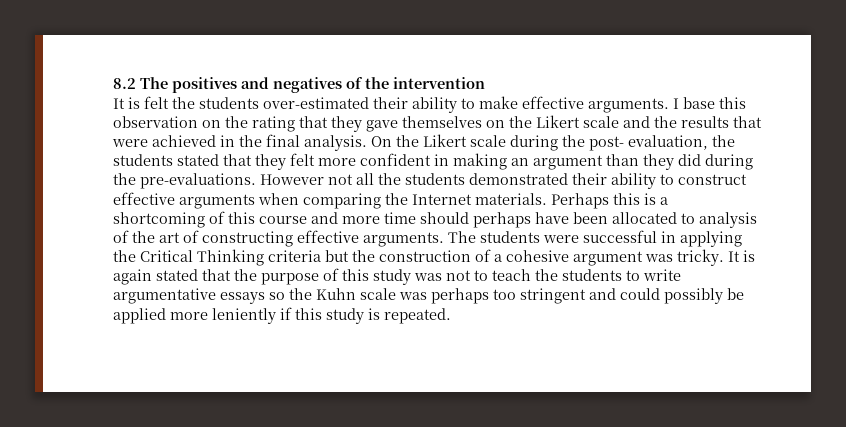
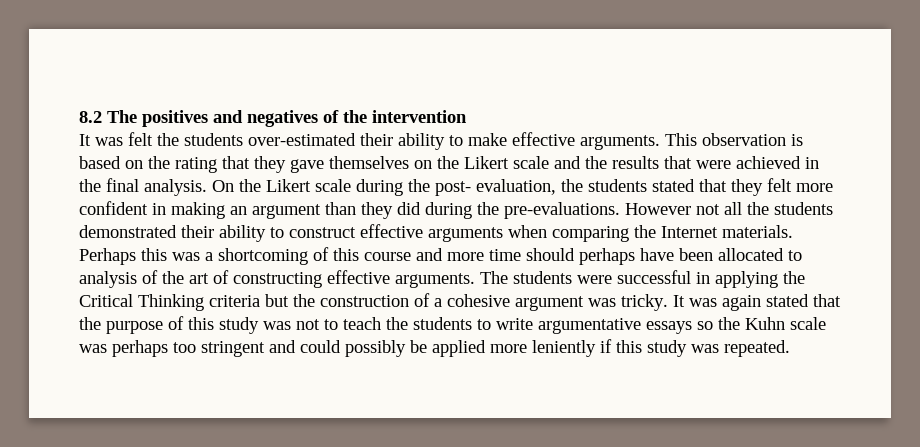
- It is felt the students over-estimated their ability to make effective arguments.
+ It was felt the students over-estimated their ability to make effective arguments.
- I base this observation on the rating that they gave themselves on the Likert scale and the results that were achieved in the final analysis.
+ This observation is based on the rating that they gave themselves on the Likert scale and the results that were achieved in the final analysis.
- Perhaps this is a shortcoming of this course and more time should perhaps have been allocated to analysis of the art of constructing effective arguments.
+ Perhaps this was a shortcoming of this course and more time should perhaps have been allocated to analysis of the art of constructing effective arguments.
- It is again stated that the purpose of this study was not to teach the students to write argumentative essays so the Kuhn scale was perhaps too stringent and could possibly be applied more leniently if this study is repeated.
+ It was again stated that the purpose of this study was not to teach the students to write argumentative essays so the Kuhn scale was perhaps too stringent and could possibly be applied more leniently if this study was repeated.

